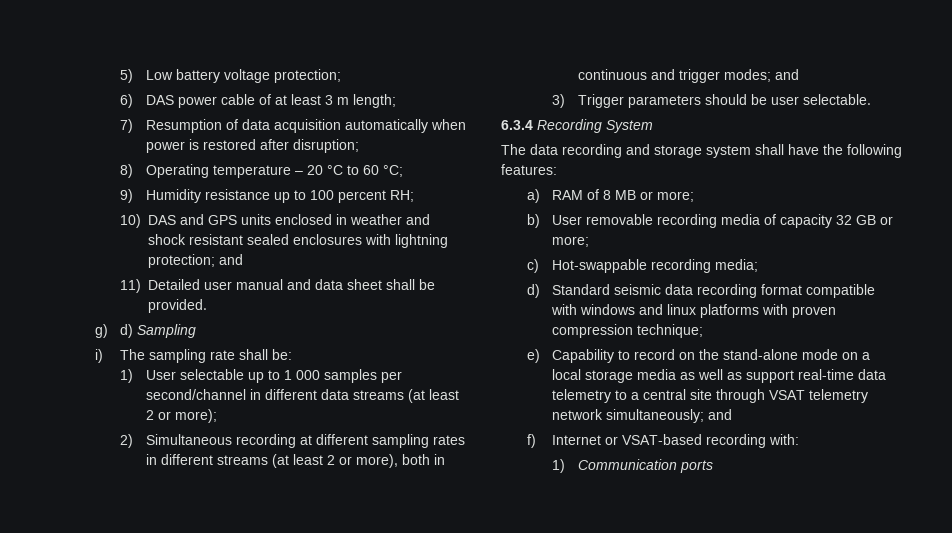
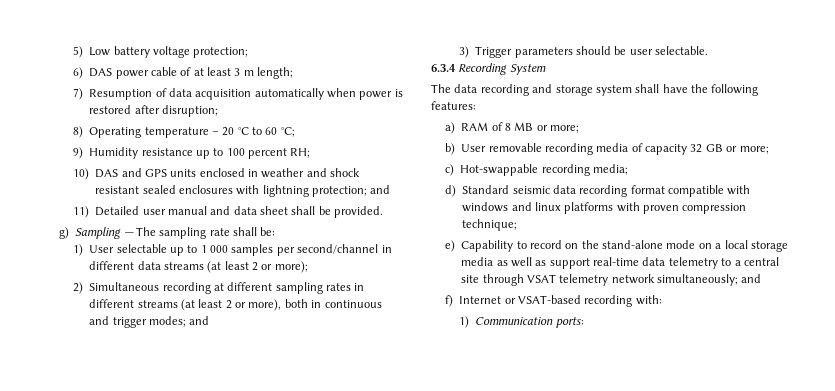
- g) d) Sampling
- i) The sampling rate shall be:
+ g) Sampling — The sampling rate shall be:
- 1) Communication ports
+ 1) Communication ports:

